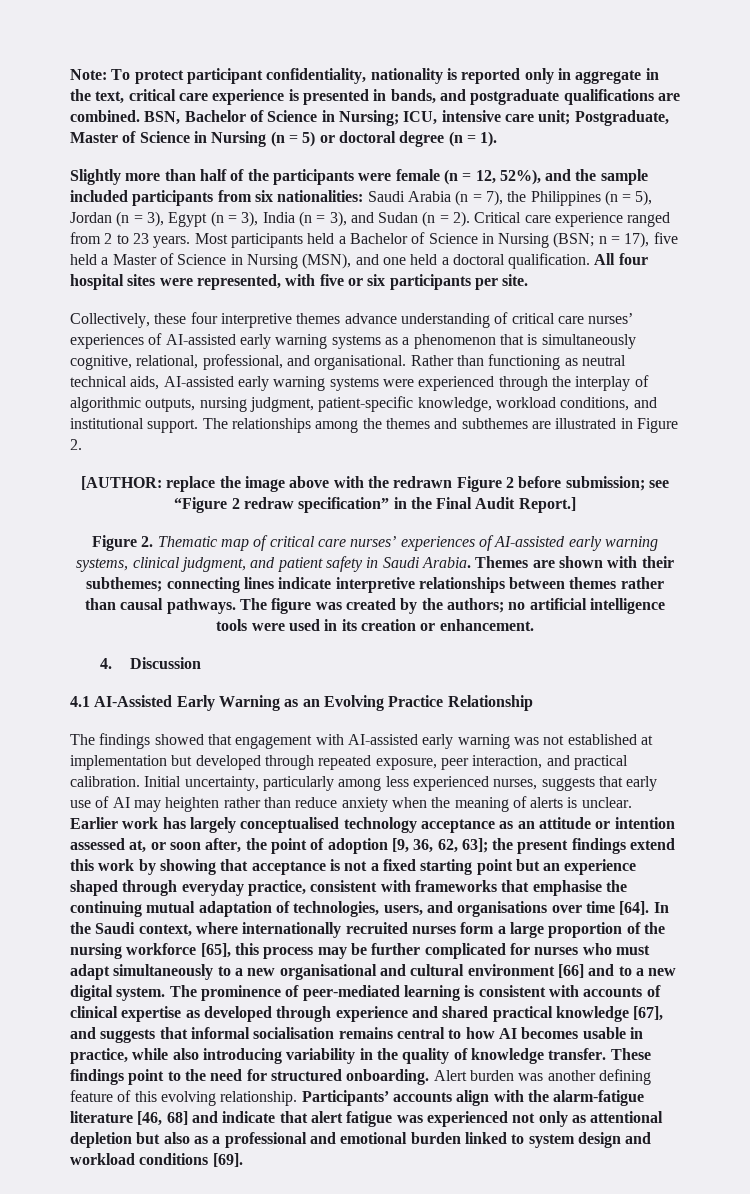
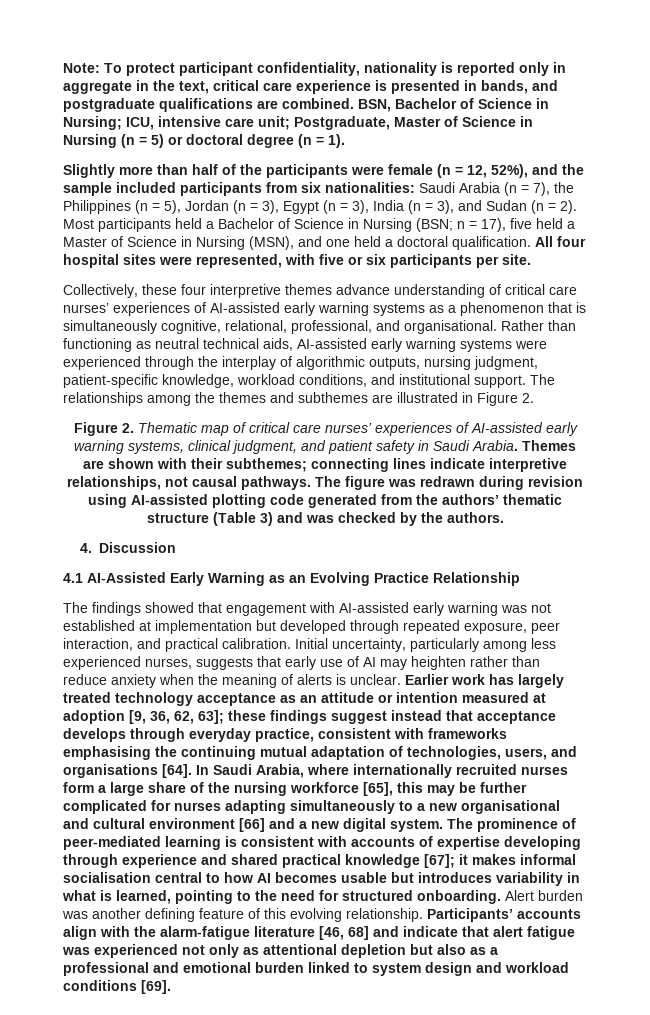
- Critical care experience ranged from 2 to 23 years.
- [AUTHOR: replace the image above with the redrawn Figure 2 before submission; see “Figure 2 redraw specification” in the Final Audit Report.]
- Themes are shown with their subthemes; connecting lines indicate interpretive relationships between themes rather than causal pathways.
+ Themes are shown with their subthemes; connecting lines indicate interpretive relationships, not causal pathways.
- The figure was created by the authors; no artificial intelligence tools were used in its creation or enhancement.
+ The figure was redrawn during revision using AI-assisted plotting code generated from the authors’ thematic structure (Table 3) and was checked by the authors.
- Earlier work has largely conceptualised technology acceptance as an attitude or intention assessed at, or soon after, the point of adoption [9, 36, 62, 63];
+ Earlier work has largely treated technology acceptance as an attitude or intention measured at adoption [9, 36, 62, 63];
- the present findings extend this work by showing that acceptance is not a fixed starting point but an experience shaped through everyday practice, consistent with frameworks that emphasise the continuing mutual adaptation of technologies, users, and organisations over time [64]. In the Saudi context, where internationally recruited nurses form a large proportion of the nursing workforce [65], this process may be further complicated for nurses who must adapt simultaneously to a new organisational and cultural environment [66] and to a new digital system.
+ these findings suggest instead that acceptance develops through everyday practice, consistent with frameworks emphasising the continuing mutual adaptation of technologies, users, and organisations [64]. In Saudi Arabia, where internationally recruited nurses form a large share of the nursing workforce [65], this may be further complicated for nurses adapting simultaneously to a new organisational and cultural environment [66] and a new digital system.
- The prominence of peer-mediated learning is consistent with accounts of clinical expertise as developed through experience and shared practical knowledge [67], and suggests that informal socialisation remains central to how AI becomes usable in practice, while also introducing variability in the quality of knowledge transfer. These findings point to the need for structured onboarding.
+ The prominence of peer-mediated learning is consistent with accounts of expertise developing through experience and shared practical knowledge [67]; it makes informal socialisation central to how AI becomes usable but introduces variability in what is learned, pointing to the need for structured onboarding.

